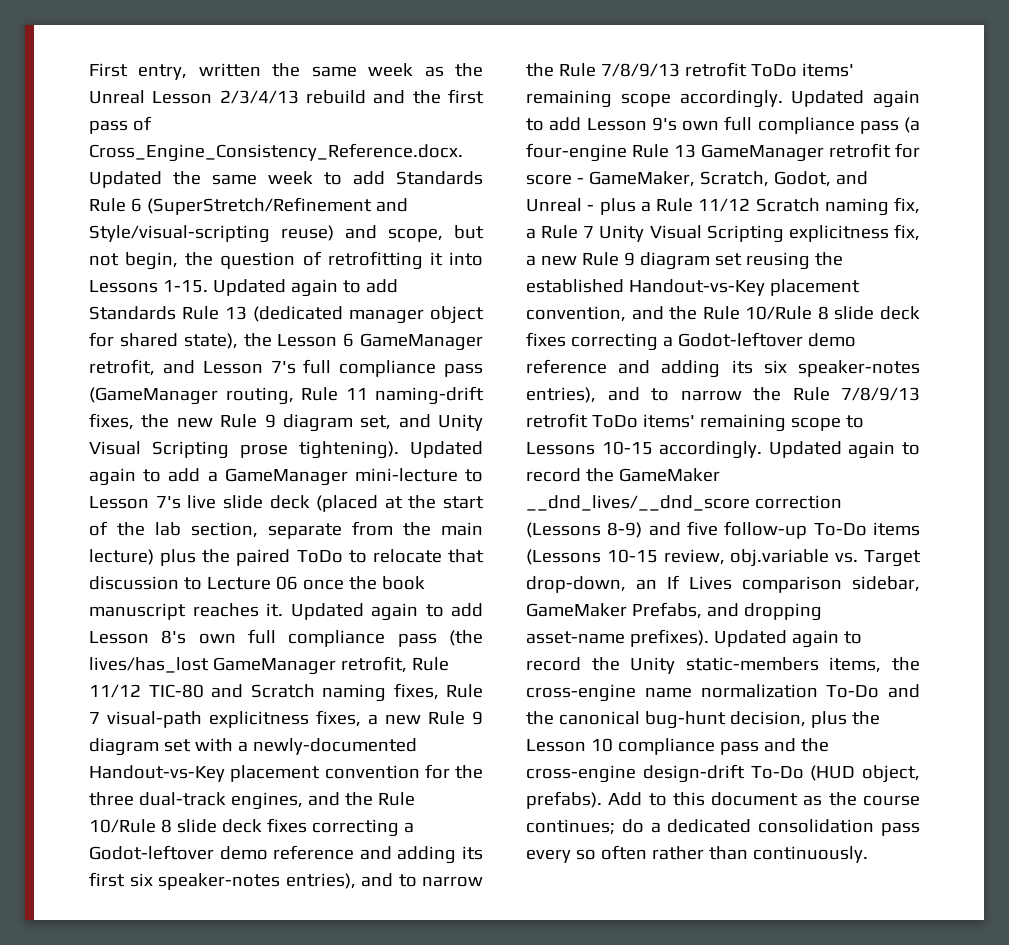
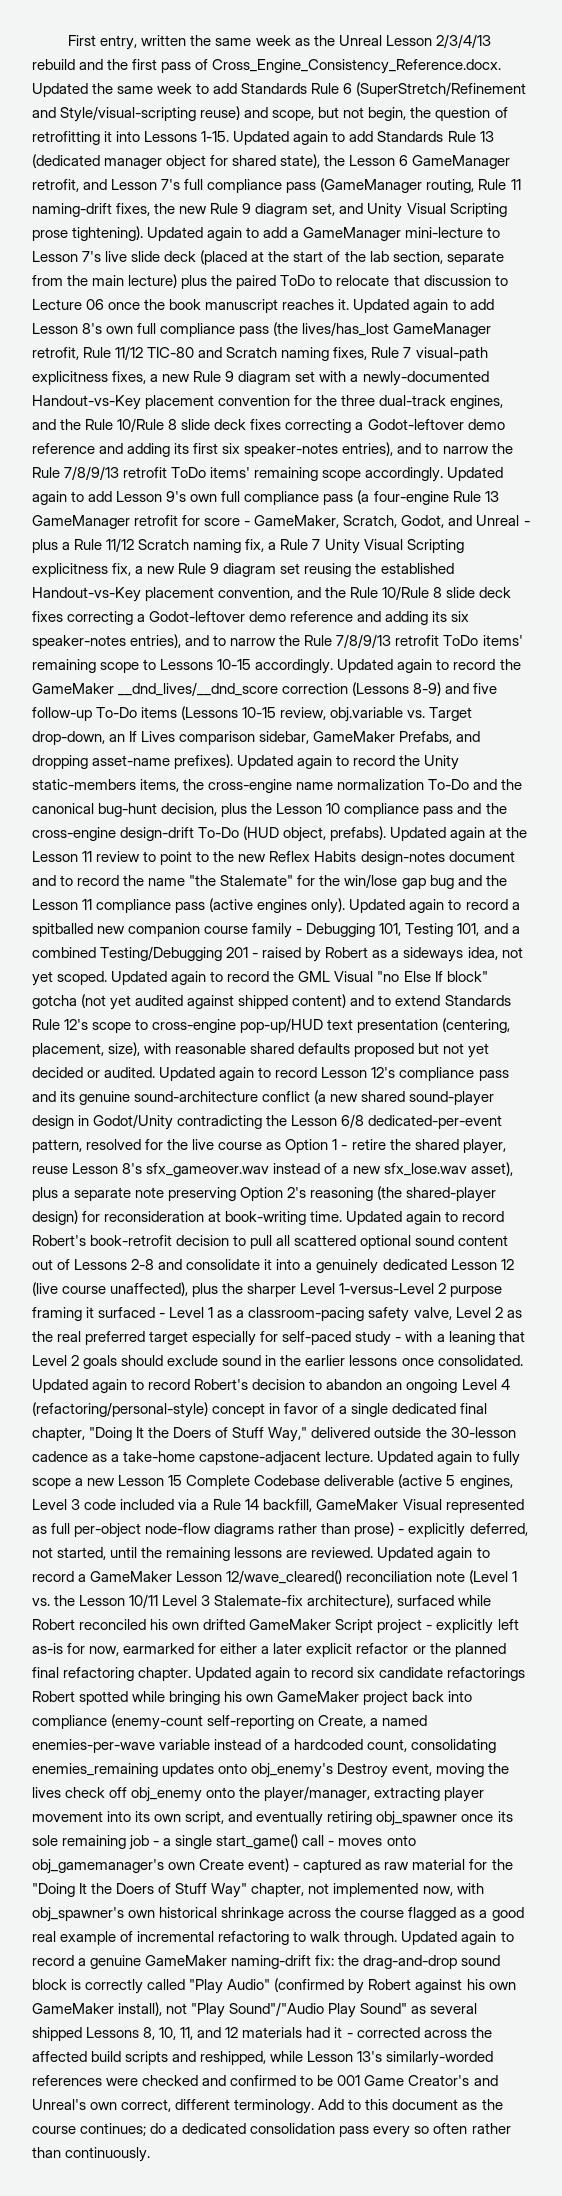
+ Updated again at the Lesson 11 review to point to the new Reflex Habits design-notes document and to record the name "the Stalemate" for the win/lose gap bug and the Lesson 11 compliance pass (active engines only). Updated again to record a spitballed new companion course family - Debugging 101, Testing 101, and a combined Testing/Debugging 201 - raised by Robert as a sideways idea, not yet scoped. Updated again to record the GML Visual "no Else If block" gotcha (not yet audited against shipped content) and to extend Standards Rule 12's scope to cross-engine pop-up/HUD text presentation (centering, placement, size), with reasonable shared defaults proposed but not yet decided or audited. Updated again to record Lesson 12's compliance pass and its genuine sound-architecture conflict (a new shared sound-player design in Godot/Unity contradicting the Lesson 6/8 dedicated-per-event pattern, resolved for the live course as Option 1 - retire the shared player, reuse Lesson 8's sfx_gameover.wav instead of a new sfx_lose.wav asset), plus a separate note preserving Option 2's reasoning (the shared-player design) for reconsideration at book-writing time. Updated again to record Robert's book-retrofit decision to pull all scattered optional sound content out of Lessons 2-8 and consolidate it into a genuinely dedicated Lesson 12 (live course unaffected), plus the sharper Level 1-versus-Level 2 purpose framing it surfaced - Level 1 as a classroom-pacing safety valve, Level 2 as the real preferred target especially for self-paced study - with a leaning that Level 2 goals should exclude sound in the earlier lessons once consolidated. Updated again to record Robert's decision to abandon an ongoing Level 4 (refactoring/personal-style) concept in favor of a single dedicated final chapter, "Doing It the Doers of Stuff Way," delivered outside the 30-lesson cadence as a take-home capstone-adjacent lecture. Updated again to fully scope a new Lesson 15 Complete Codebase deliverable (active 5 engines, Level 3 code included via a Rule 14 backfill, GameMaker Visual represented as full per-object node-flow diagrams rather than prose) - explicitly deferred, not started, until the remaining lessons are reviewed. Updated again to record a GameMaker Lesson 12/wave_cleared() reconciliation note (Level 1 vs. the Lesson 10/11 Level 3 Stalemate-fix architecture), surfaced while Robert reconciled his own drifted GameMaker Script project - explicitly left as-is for now, earmarked for either a later explicit refactor or the planned final refactoring chapter. Updated again to record six candidate refactorings Robert spotted while bringing his own GameMaker project back into compliance (enemy-count self-reporting on Create, a named enemies-per-wave variable instead of a hardcoded count, consolidating enemies_remaining updates onto obj_enemy's Destroy event, moving the lives check off obj_enemy onto the player/manager, extracting player movement into its own script, and eventually retiring obj_spawner once its sole remaining job - a single start_game() call - moves onto obj_gamemanager's own Create event) - captured as raw material for the "Doing It the Doers of Stuff Way" chapter, not implemented now, with obj_spawner's own historical shrinkage across the course flagged as a good real example of incremental refactoring to walk through. Updated again to record a genuine GameMaker naming-drift fix: the drag-and-drop sound block is correctly called "Play Audio" (confirmed by Robert against his own GameMaker install), not "Play Sound"/"Audio Play Sound" as several shipped Lessons 8, 10, 11, and 12 materials had it - corrected across the affected build scripts and reshipped, while Lesson 13's similarly-worded references were checked and confirmed to be 001 Game Creator's and Unreal's own correct, different terminology.

